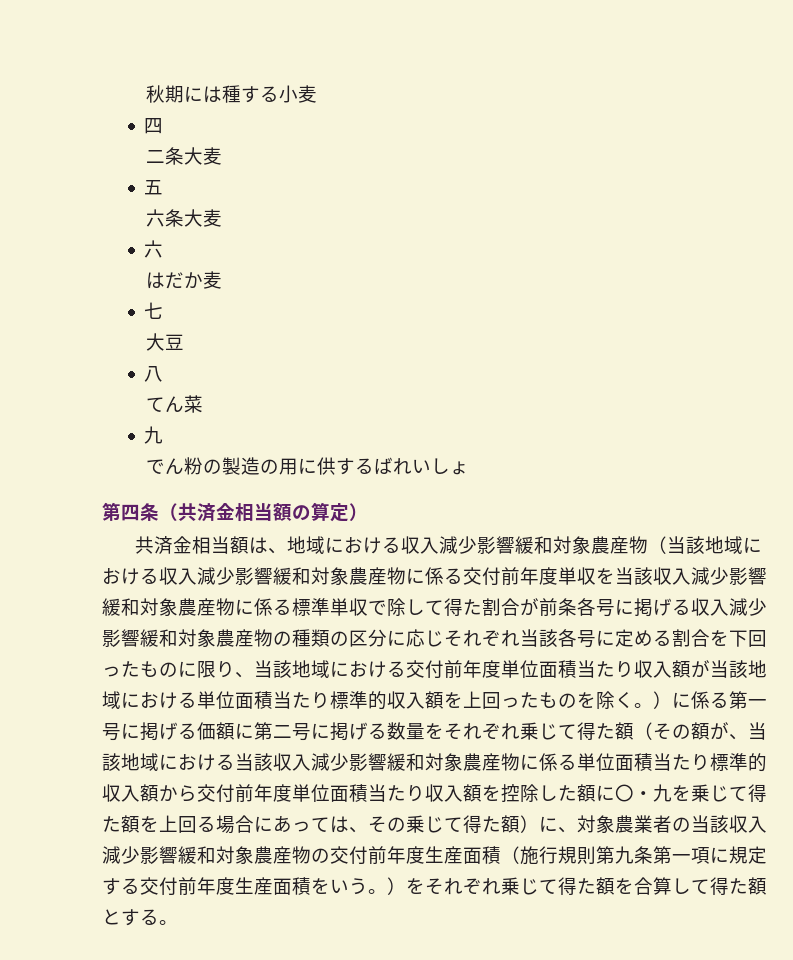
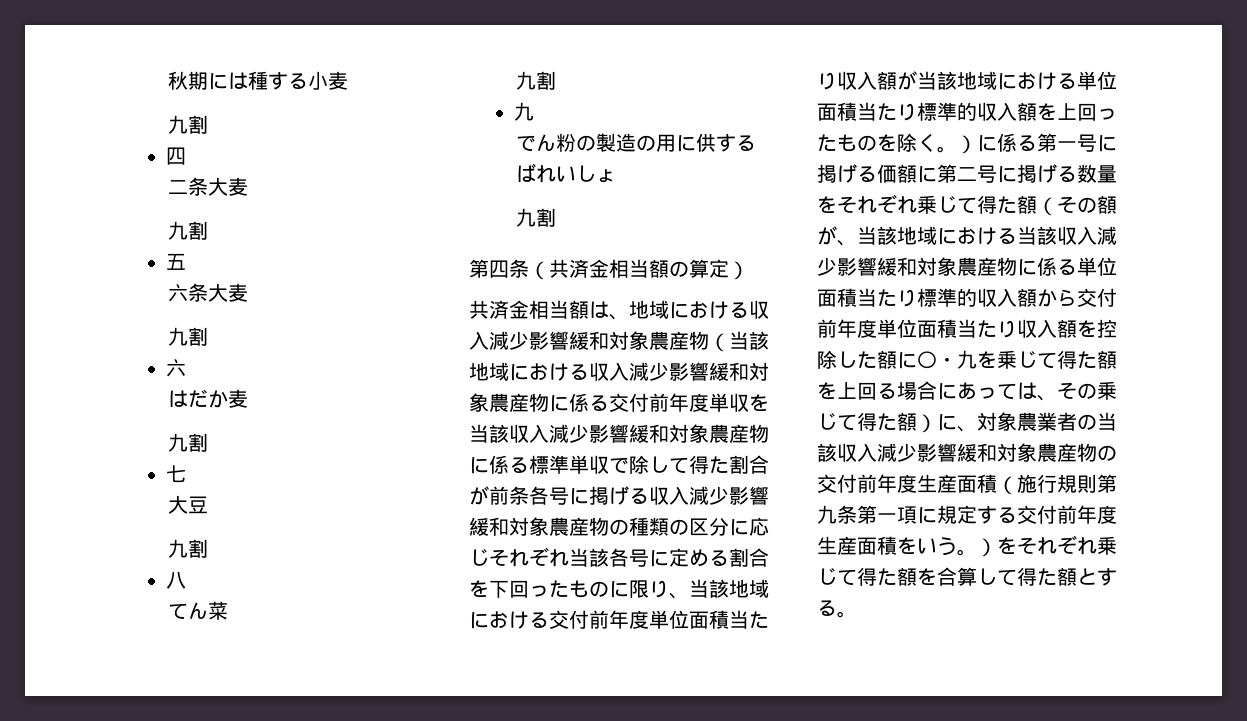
  秋期には種する小麦
+ 九割
  二条大麦
+ 九割
  六条大麦
+ 九割
  はだか麦
+ 九割
  大豆
+ 九割
  てん菜
+ 九割
  でん粉の製造の用に供するばれいしょ
+ 九割

